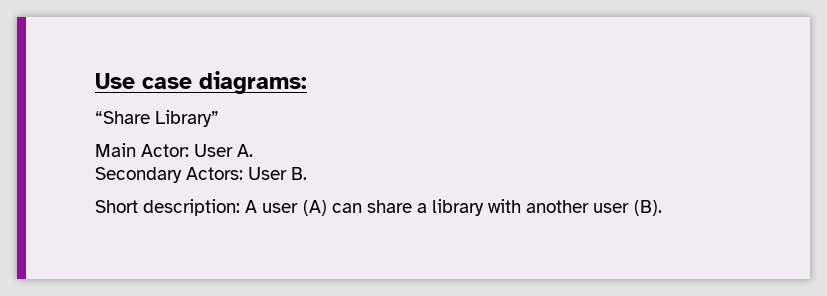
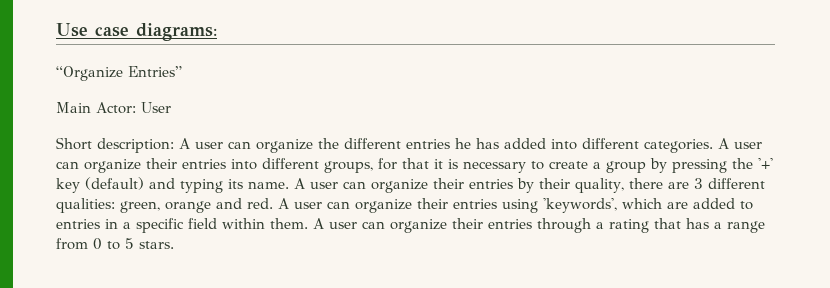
- “Share Library”
+ “Organize Entries”
- Main Actor: User A.
- Secondary Actors: User B.
+ Main Actor: User
- Short description: A user (A) can share a library with another user (B).
+ Short description: A user can organize the different entries he has added into different categories. A user can organize their entries into different groups, for that it is necessary to create a group by pressing the '+' key (default) and typing its name. A user can organize their entries by their quality, there are 3 different qualities: green, orange and red. A user can organize their entries using 'keywords', which are added to entries in a specific field within them. A user can organize their entries through a rating that has a range from 0 to 5 stars.

